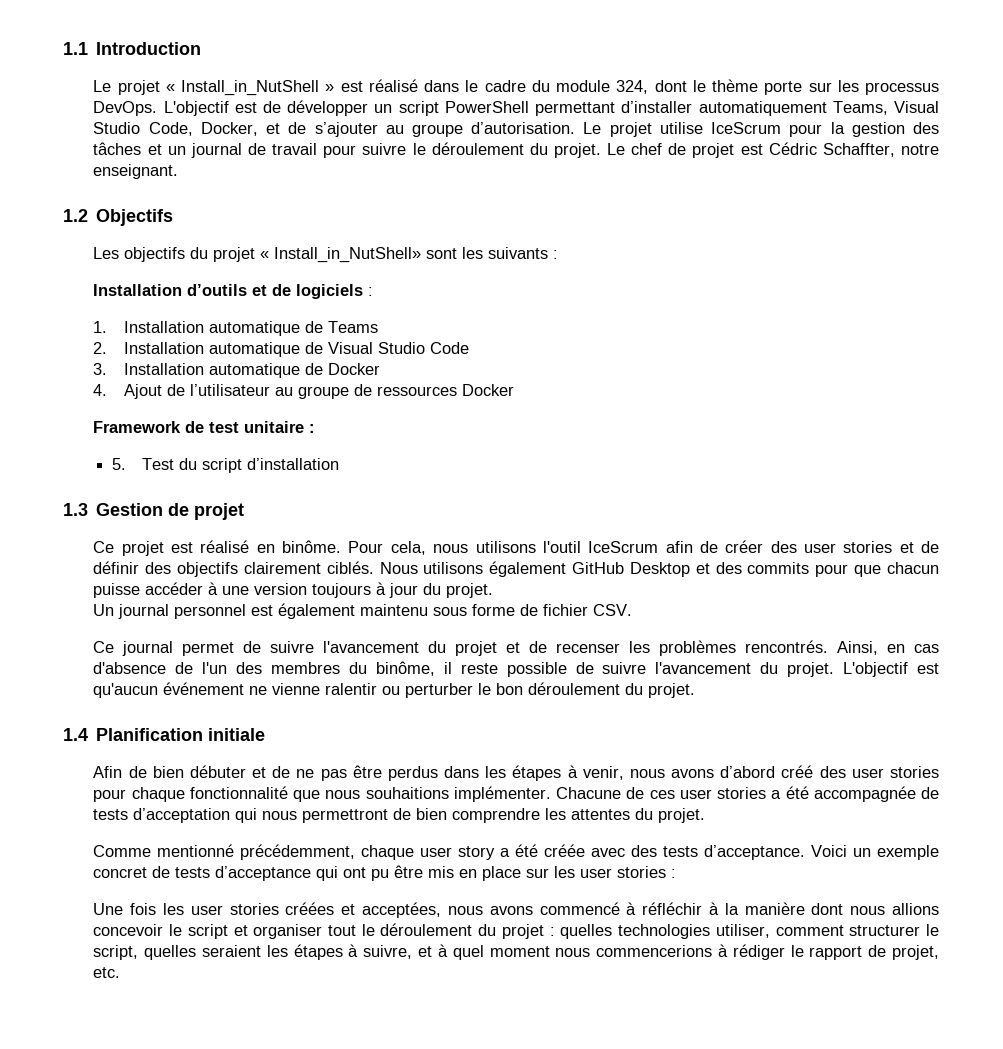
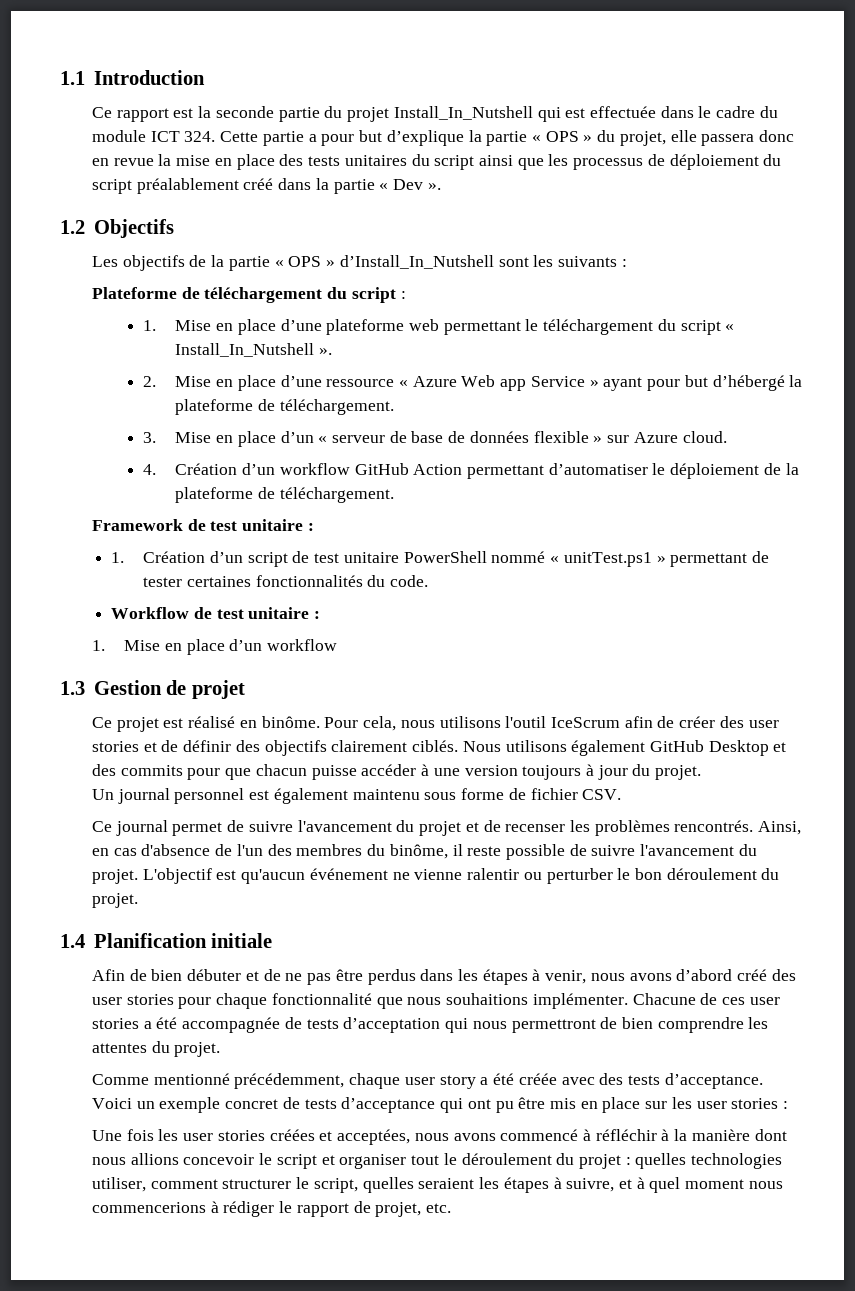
- Le projet « Install_in_NutShell » est réalisé dans le cadre du module 324, dont le thème porte sur les processus DevOps. L'objectif est de développer un script PowerShell permettant d’installer automatiquement Teams, Visual Studio Code, Docker, et de s’ajouter au groupe d’autorisation. Le projet utilise IceScrum pour la gestion des tâches et un journal de travail pour suivre le déroulement du projet. Le chef de projet est Cédric Schaffter, notre enseignant.
+ Ce rapport est la seconde partie du projet Install_In_Nutshell qui est effectuée dans le cadre du module ICT 324. Cette partie a pour but d’explique la partie « OPS » du projet, elle passera donc en revue la mise en place des tests unitaires du script ainsi que les processus de déploiement du script préalablement créé dans la partie « Dev ».
  1.2 Objectifs
- Les objectifs du projet « Install_in_NutShell» sont les suivants :
- Installation d’outils et de logiciels :
- 1. Installation automatique de Teams
- 2. Installation automatique de Visual Studio Code
- 3. Installation automatique de Docker
- 4. Ajout de l’utilisateur au groupe de ressources Docker
+ Les objectifs de la partie « OPS » d’Install_In_Nutshell sont les suivants :
+ Plateforme de téléchargement du script :
+ 1. Mise en place d’une plateforme web permettant le téléchargement du script « Install_In_Nutshell ».
+ 2. Mise en place d’une ressource « Azure Web app Service » ayant pour but d’hébergé la plateforme de téléchargement.
+ 3. Mise en place d’un « serveur de base de données flexible » sur Azure cloud.
+ 4. Création d’un workflow GitHub Action permettant d’automatiser le déploiement de la plateforme de téléchargement.
- 5. Test du script d’installation
+ 1. Création d’un script de test unitaire PowerShell nommé « unitTest.ps1 » permettant de tester certaines fonctionnalités du code.
+ Workflow de test unitaire :
+ 1. Mise en place d’un workflow

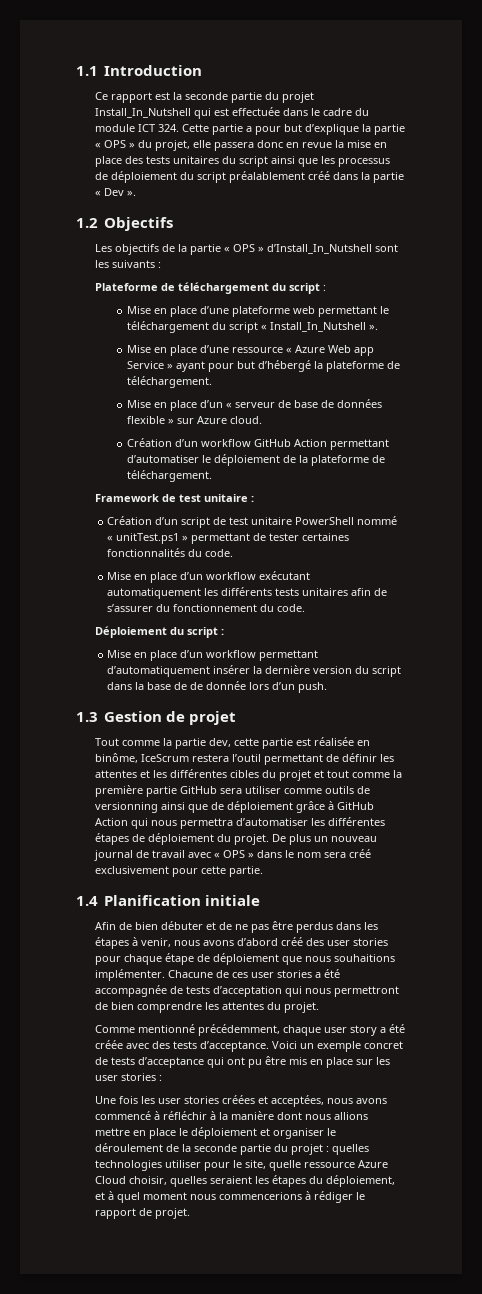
- 1. Mise en place d’une plateforme web permettant le téléchargement du script « Install_In_Nutshell ».
+ Mise en place d’une plateforme web permettant le téléchargement du script « Install_In_Nutshell ».
- 2. Mise en place d’une ressource « Azure Web app Service » ayant pour but d’hébergé la plateforme de téléchargement.
+ Mise en place d’une ressource « Azure Web app Service » ayant pour but d’hébergé la plateforme de téléchargement.
- 3. Mise en place d’un « serveur de base de données flexible » sur Azure cloud.
+ Mise en place d’un « serveur de base de données flexible » sur Azure cloud.
- 4. Création d’un workflow GitHub Action permettant d’automatiser le déploiement de la plateforme de téléchargement.
+ Création d’un workflow GitHub Action permettant d’automatiser le déploiement de la plateforme de téléchargement.
- 1. Création d’un script de test unitaire PowerShell nommé « unitTest.ps1 » permettant de tester certaines fonctionnalités du code.
+ Création d’un script de test unitaire PowerShell nommé « unitTest.ps1 » permettant de tester certaines fonctionnalités du code.
- Workflow de test unitaire :
- 1. Mise en place d’un workflow
+ Mise en place d’un workflow exécutant automatiquement les différents tests unitaires afin de s’assurer du fonctionnement du code.
+ Déploiement du script :
+ Mise en place d’un workflow permettant d’automatiquement insérer la dernière version du script dans la base de de donnée lors d’un push.
  1.3 Gestion de projet
- Ce projet est réalisé en binôme. Pour cela, nous utilisons l'outil IceScrum afin de créer des user stories et de définir des objectifs clairement ciblés. Nous utilisons également GitHub Desktop et des commits pour que chacun puisse accéder à une version toujours à jour du projet.
- Un journal personnel est également maintenu sous forme de fichier CSV.
- Ce journal permet de suivre l'avancement du projet et de recenser les problèmes rencontrés. Ainsi, en cas d'absence de l'un des membres du binôme, il reste possible de suivre l'avancement du projet. L'objectif est qu'aucun événement ne vienne ralentir ou perturber le bon déroulement du projet.
+ Tout comme la partie dev, cette partie est réalisée en binôme, IceScrum restera l’outil permettant de définir les attentes et les différentes cibles du projet et tout comme la première partie GitHub sera utiliser comme outils de versionning ainsi que de déploiement grâce à GitHub Action qui nous permettra d’automatiser les différentes étapes de déploiement du projet. De plus un nouveau journal de travail avec « OPS » dans le nom sera créé exclusivement pour cette partie.
- Afin de bien débuter et de ne pas être perdus dans les étapes à venir, nous avons d’abord créé des user stories pour chaque fonctionnalité que nous souhaitions implémenter.
+ Afin de bien débuter et de ne pas être perdus dans les étapes à venir, nous avons d’abord créé des user stories pour chaque étape de déploiement que nous souhaitions implémenter.
- Une fois les user stories créées et acceptées, nous avons commencé à réfléchir à la manière dont nous allions concevoir le script et organiser tout le déroulement du projet : quelles technologies utiliser, comment structurer le script, quelles seraient les étapes à suivre, et à quel moment nous commencerions à rédiger le rapport de projet, etc.
+ Une fois les user stories créées et acceptées, nous avons commencé à réfléchir à la manière dont nous allions mettre en place le déploiement et organiser le déroulement de la seconde partie du projet : quelles technologies utiliser pour le site, quelle ressource Azure Cloud choisir, quelles seraient les étapes du déploiement, et à quel moment nous commencerions à rédiger le rapport de projet.

